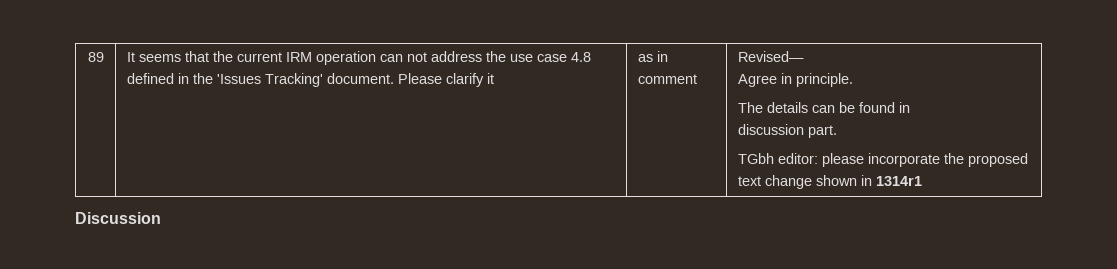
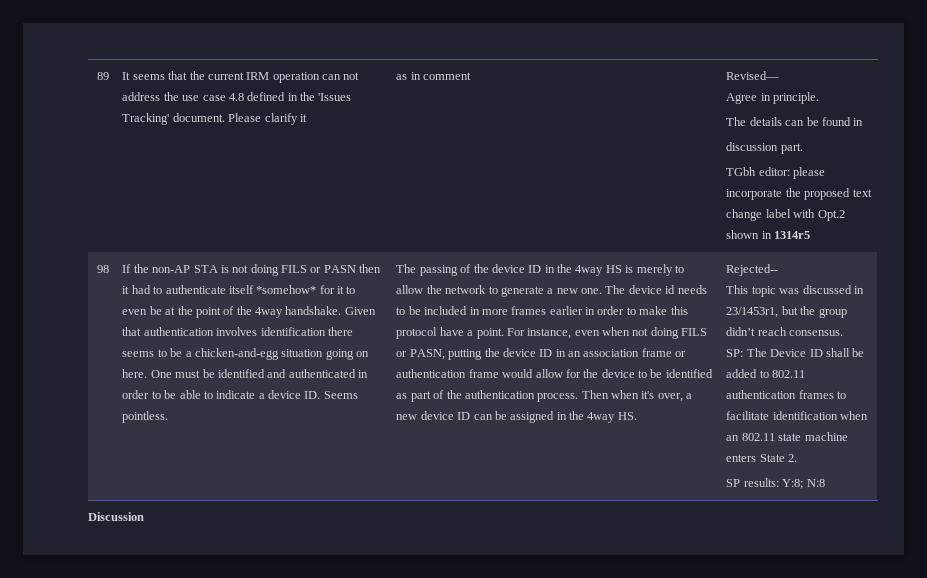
- TGbh editor: please incorporate the proposed text change shown in 1314r1
+ TGbh editor: please incorporate the proposed text change label with Opt.2 shown in 1314r5
+ 98 | If the non-AP STA is not doing FILS or PASN then it had to authenticate itself *somehow* for it to even be at the point of the 4way handshake. Given that authentication involves identification there seems to be a chicken-and-egg situation going on here. One must be identified and authenticated in order to be able to indicate a device ID. Seems pointless. | The passing of the device ID in the 4way HS is merely to allow the network to generate a new one. The device id needs to be included in more frames earlier in order to make this protocol have a point. For instance, even when not doing FILS or PASN, putting the device ID in an association frame or authentication frame would allow for the device to be identified as part of the authentication process. Then when it's over, a new device ID can be assigned in the 4way HS. | Rejected--
+ This topic was discussed in 23/1453r1, but the group didn’t reach consensus.
+ SP: The Device ID shall be added to 802.11 authentication frames to facilitate identification when an 802.11 state machine enters State 2.
+ SP results: Y:8; N:8

